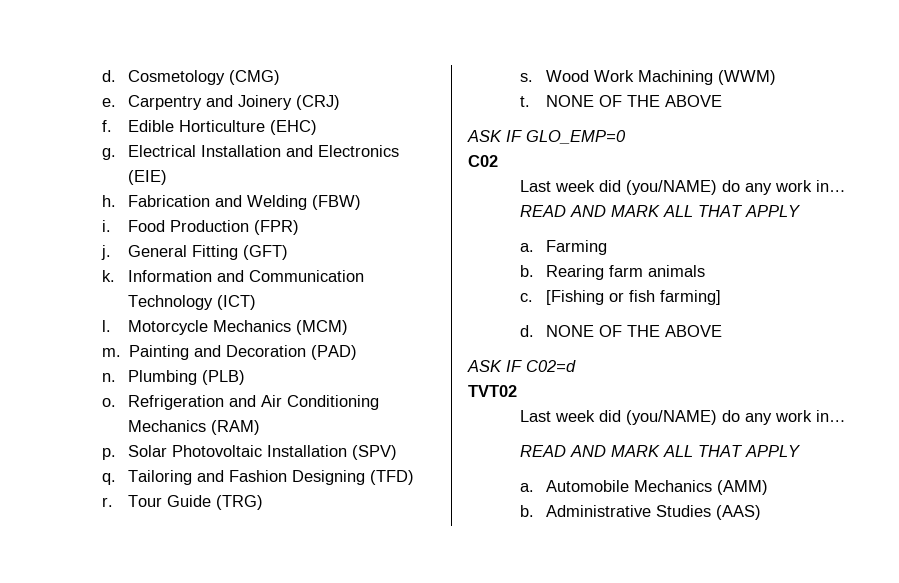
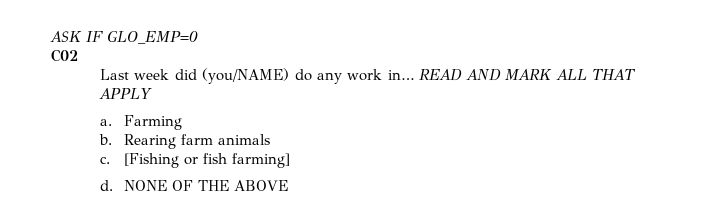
- d. Cosmetology (CMG)
- e. Carpentry and Joinery (CRJ)
- f. Edible Horticulture (EHC)
- g. Electrical Installation and Electronics (EIE)
- h. Fabrication and Welding (FBW)
- i. Food Production (FPR)
- j. General Fitting (GFT)
- k. Information and Communication Technology (ICT)
- l. Motorcycle Mechanics (MCM)
- m. Painting and Decoration (PAD)
- n. Plumbing (PLB)
- o. Refrigeration and Air Conditioning Mechanics (RAM)
- p. Solar Photovoltaic Installation (SPV)
- q. Tailoring and Fashion Designing (TFD)
- r. Tour Guide (TRG)
- s. Wood Work Machining (WWM)
- t. NONE OF THE ABOVE
- ASK IF C02=d
- TVT02
- Last week did (you/NAME) do any work in…
- READ AND MARK ALL THAT APPLY
- a. Automobile Mechanics (AMM)
- b. Administrative Studies (AAS)

